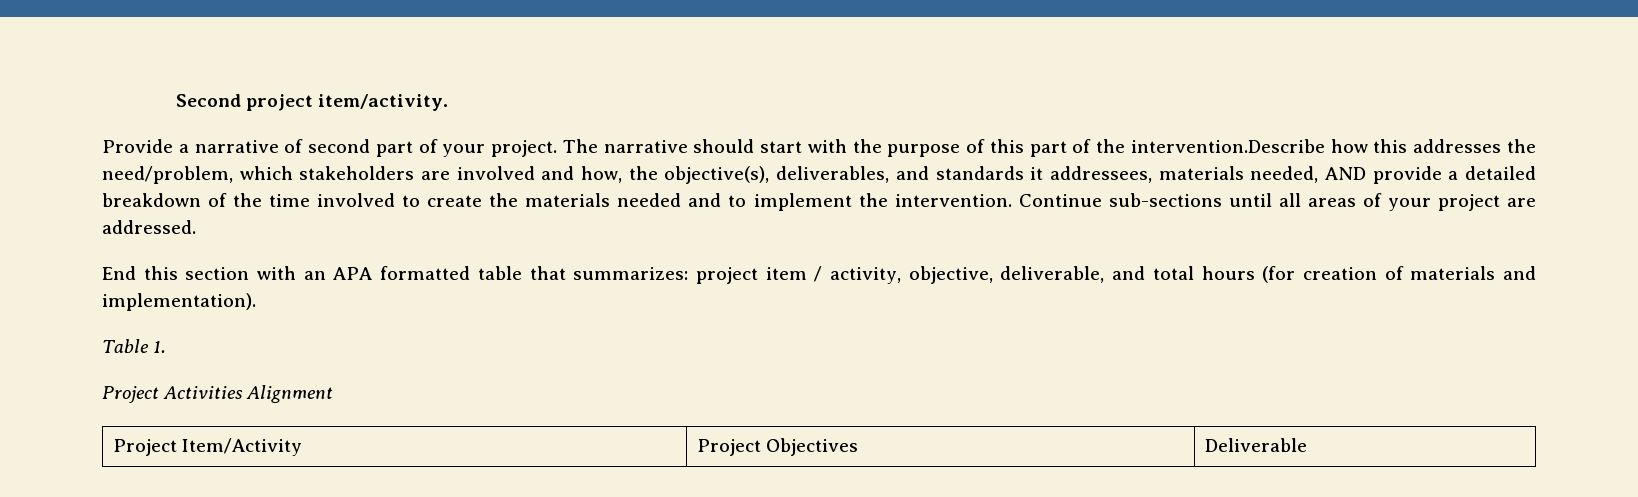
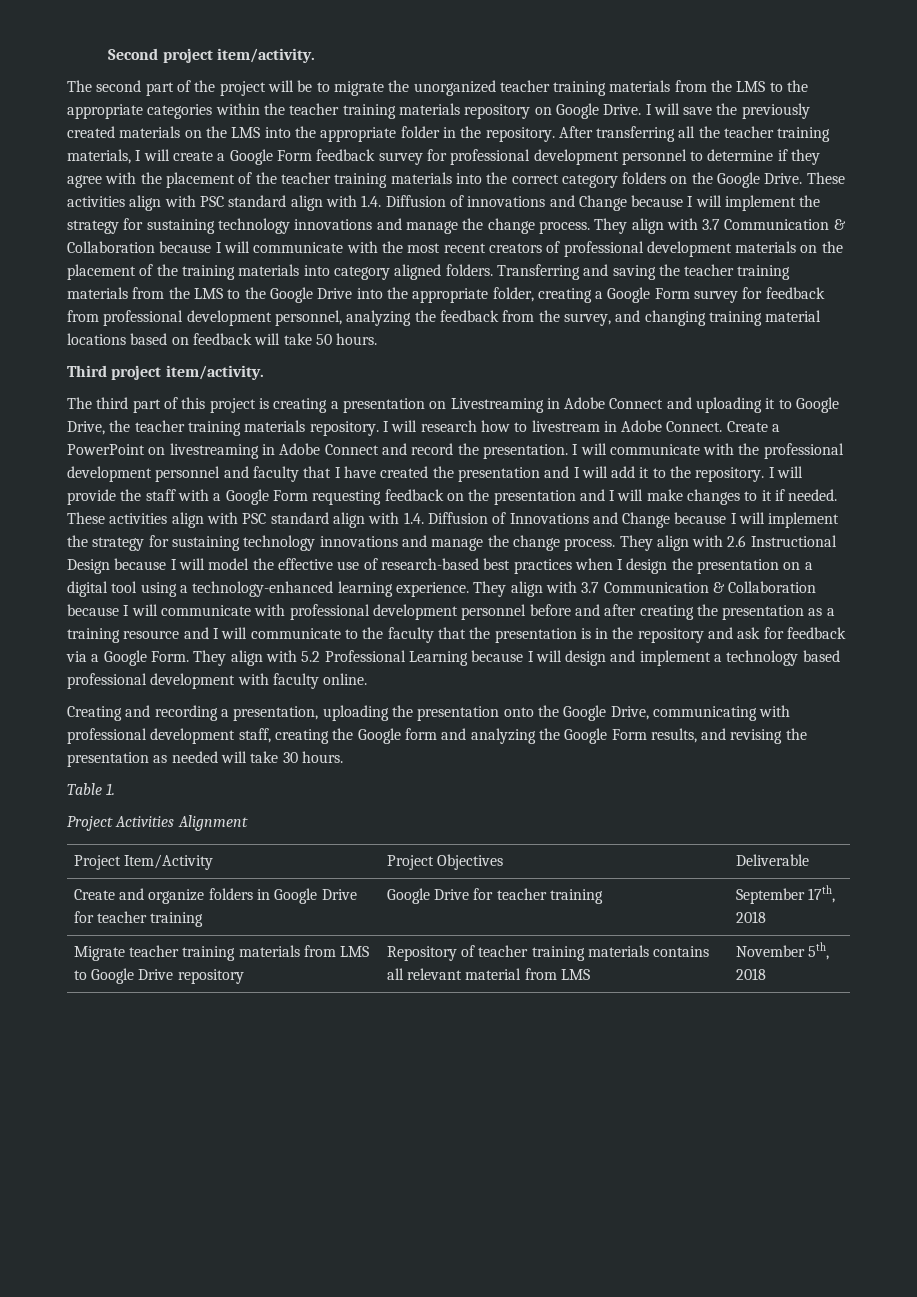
- Provide a narrative of second part of your project. The narrative should start with the purpose of this part of the intervention.Describe how this addresses the need/problem, which stakeholders are involved and how, the objective(s), deliverables, and standards it addressees, materials needed, AND provide a detailed breakdown of the time involved to create the materials needed and to implement the intervention. Continue sub-sections until all areas of your project are addressed.
- End this section with an APA formatted table that summarizes: project item / activity, objective, deliverable, and total hours (for creation of materials and implementation).
+ The second part of the project will be to migrate the unorganized teacher training materials from the LMS to the appropriate categories within the teacher training materials repository on Google Drive. I will save the previously created materials on the LMS into the appropriate folder in the repository. After transferring all the teacher training materials, I will create a Google Form feedback survey for professional development personnel to determine if they agree with the placement of the teacher training materials into the correct category folders on the Google Drive. These activities align with PSC standard align with 1.4. Diffusion of innovations and Change because I will implement the strategy for sustaining technology innovations and manage the change process. They align with 3.7 Communication & Collaboration because I will communicate with the most recent creators of professional development materials on the placement of the training materials into category aligned folders. Transferring and saving the teacher training materials from the LMS to the Google Drive into the appropriate folder, creating a Google Form survey for feedback from professional development personnel, analyzing the feedback from the survey, and changing training material locations based on feedback will take 50 hours.
+ Third project item/activity.
+ The third part of this project is creating a presentation on Livestreaming in Adobe Connect and uploading it to Google Drive, the teacher training materials repository. I will research how to livestream in Adobe Connect. Create a PowerPoint on livestreaming in Adobe Connect and record the presentation. I will communicate with the professional development personnel and faculty that I have created the presentation and I will add it to the repository. I will provide the staff with a Google Form requesting feedback on the presentation and I will make changes to it if needed. These activities align with PSC standard align with 1.4. Diffusion of Innovations and Change because I will implement the strategy for sustaining technology innovations and manage the change process. They align with 2.6 Instructional Design because I will model the effective use of research-based best practices when I design the presentation on a digital tool using a technology-enhanced learning experience. They align with 3.7 Communication & Collaboration because I will communicate with professional development personnel before and after creating the presentation as a training resource and I will communicate to the faculty that the presentation is in the repository and ask for feedback via a Google Form. They align with 5.2 Professional Learning because I will design and implement a technology based professional development with faculty online.
+ Creating and recording a presentation, uploading the presentation onto the Google Drive, communicating with professional development staff, creating the Google form and analyzing the Google Form results, and revising the presentation as needed will take 30 hours.
+ Create and organize folders in Google Drive for teacher training | Google Drive for teacher training | September 17th, 2018
+ Migrate teacher training materials from LMS to Google Drive repository | Repository of teacher training materials contains all relevant material from LMS | November 5th, 2018

